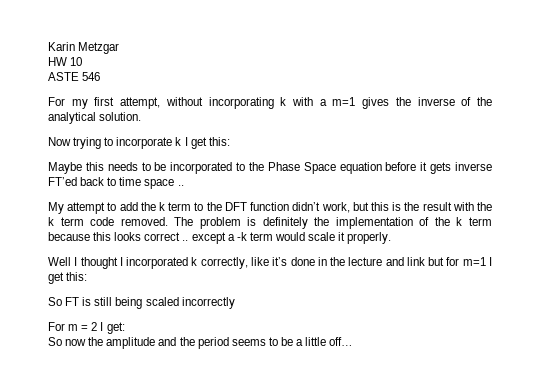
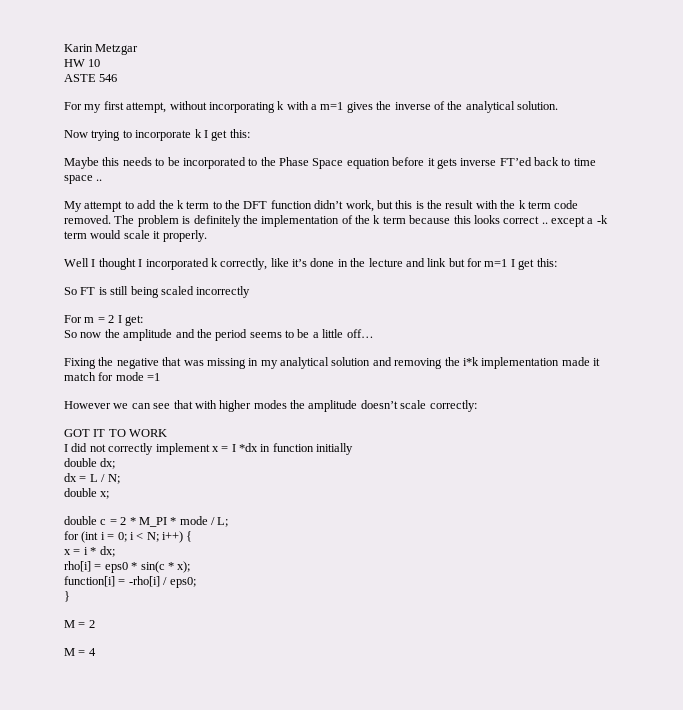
+ Fixing the negative that was missing in my analytical solution and removing the i*k implementation made it match for mode =1
+ However we can see that with higher modes the amplitude doesn’t scale correctly:
+ GOT IT TO WORK
+ I did not correctly implement x = I *dx in function initially
+ double dx;
+ dx = L / N;
+ double x;
+ double c = 2 * M_PI * mode / L;
+ for (int i = 0; i < N; i++) {
+ x = i * dx;
+ rho[i] = eps0 * sin(c * x);
+ function[i] = -rho[i] / eps0;
+ }
+ M = 2
+ M = 4

